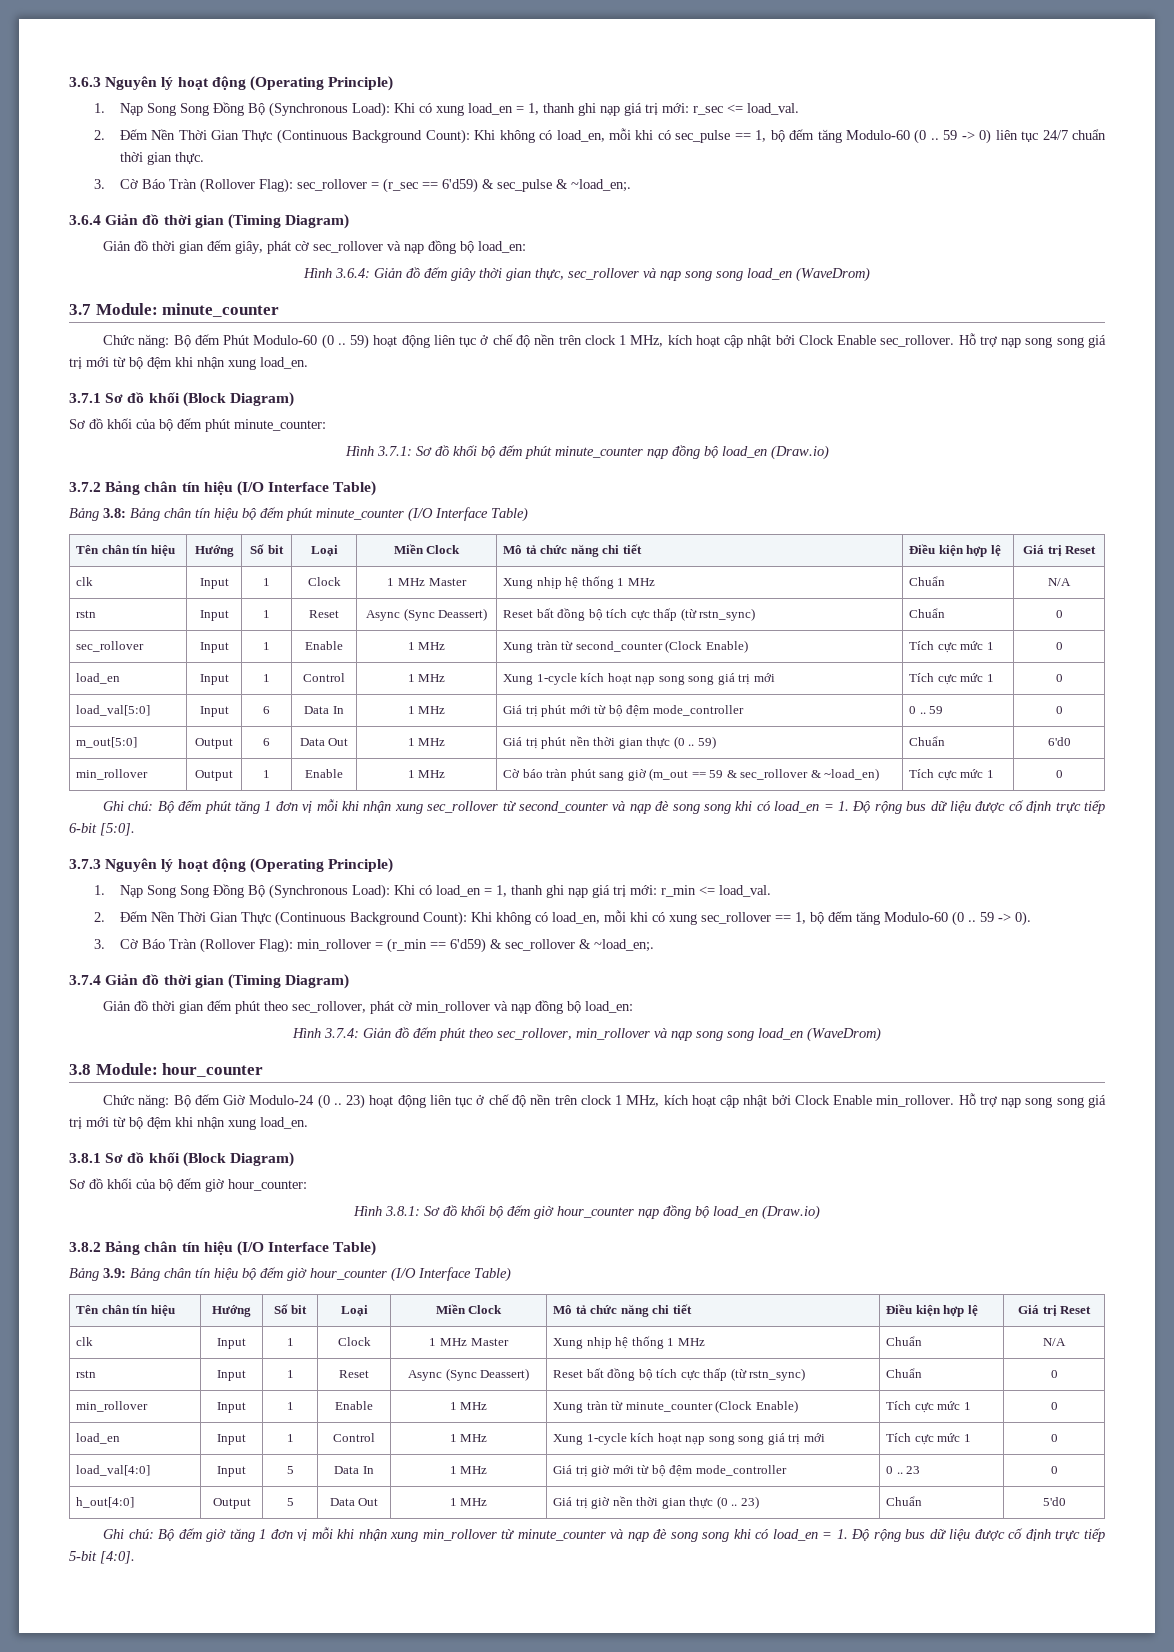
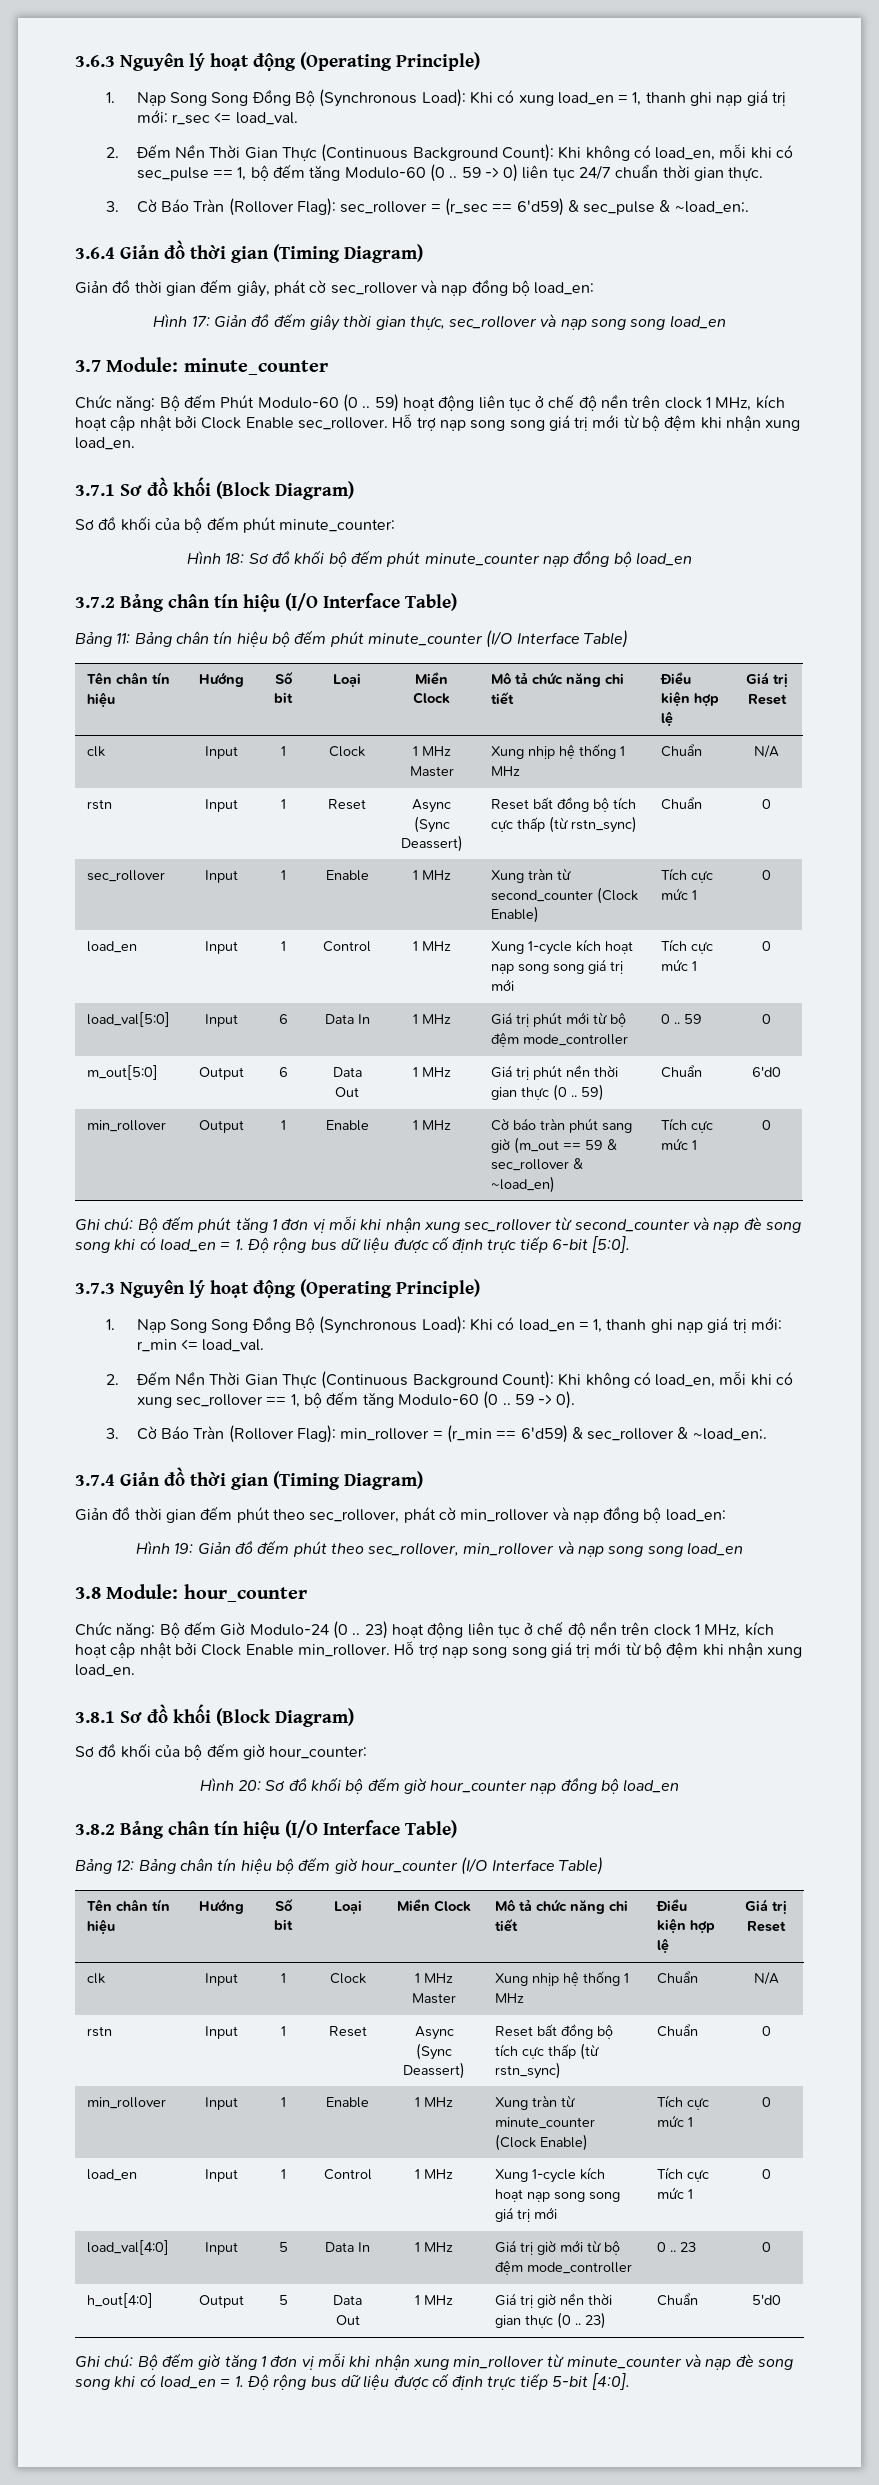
- Hình 3.6.4: Giản đồ đếm giây thời gian thực, sec_rollover và nạp song song load_en (WaveDrom)
+ Hình 17: Giản đồ đếm giây thời gian thực, sec_rollover và nạp song song load_en
- Hình 3.7.1: Sơ đồ khối bộ đếm phút minute_counter nạp đồng bộ load_en (Draw.io)
+ Hình 18: Sơ đồ khối bộ đếm phút minute_counter nạp đồng bộ load_en
- Bảng 3.8: Bảng chân tín hiệu bộ đếm phút minute_counter (I/O Interface Table)
+ Bảng 11: Bảng chân tín hiệu bộ đếm phút minute_counter (I/O Interface Table)
- Hình 3.7.4: Giản đồ đếm phút theo sec_rollover, min_rollover và nạp song song load_en (WaveDrom)
+ Hình 19: Giản đồ đếm phút theo sec_rollover, min_rollover và nạp song song load_en
- Hình 3.8.1: Sơ đồ khối bộ đếm giờ hour_counter nạp đồng bộ load_en (Draw.io)
+ Hình 20: Sơ đồ khối bộ đếm giờ hour_counter nạp đồng bộ load_en
- Bảng 3.9: Bảng chân tín hiệu bộ đếm giờ hour_counter (I/O Interface Table)
+ Bảng 12: Bảng chân tín hiệu bộ đếm giờ hour_counter (I/O Interface Table)

